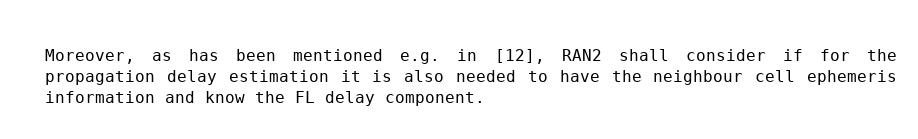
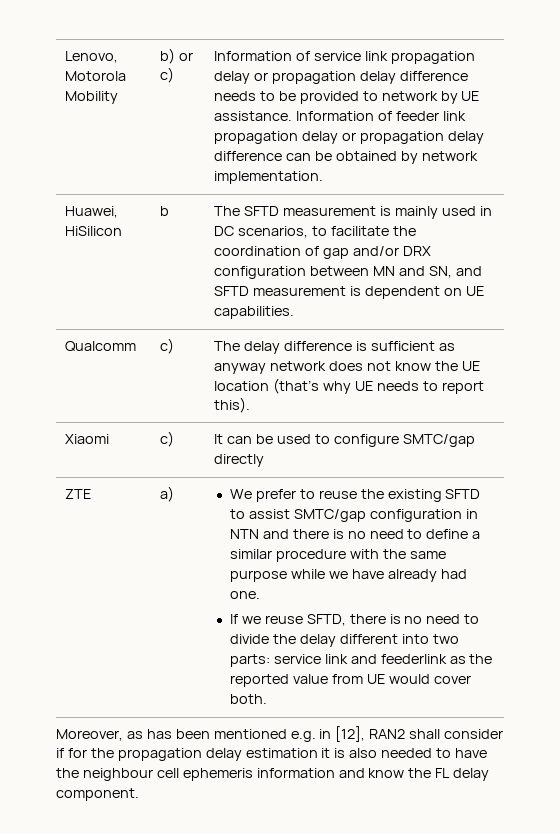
+ Lenovo, Motorola Mobility | b) or c) | Information of service link propagation delay or propagation delay difference needs to be provided to network by UE assistance. Information of feeder link propagation delay or propagation delay difference can be obtained by network implementation.
+ Huawei, HiSilicon | b | The SFTD measurement is mainly used in DC scenarios, to facilitate the coordination of gap and/or DRX configuration between MN and SN, and SFTD measurement is dependent on UE capabilities.
+ Qualcomm | c) | The delay difference is sufficient as anyway network does not know the UE location (that’s why UE needs to report this).
+ Xiaomi | c) | It can be used to configure SMTC/gap directly
+ ZTE | a) | We prefer to reuse the existing SFTD to assist SMTC/gap configuration in NTN and there is no need to define a similar procedure with the same purpose while we have already had one.
+ If we reuse SFTD, there is no need to divide the delay different into two parts: service link and feederlink as the reported value from UE would cover both.

